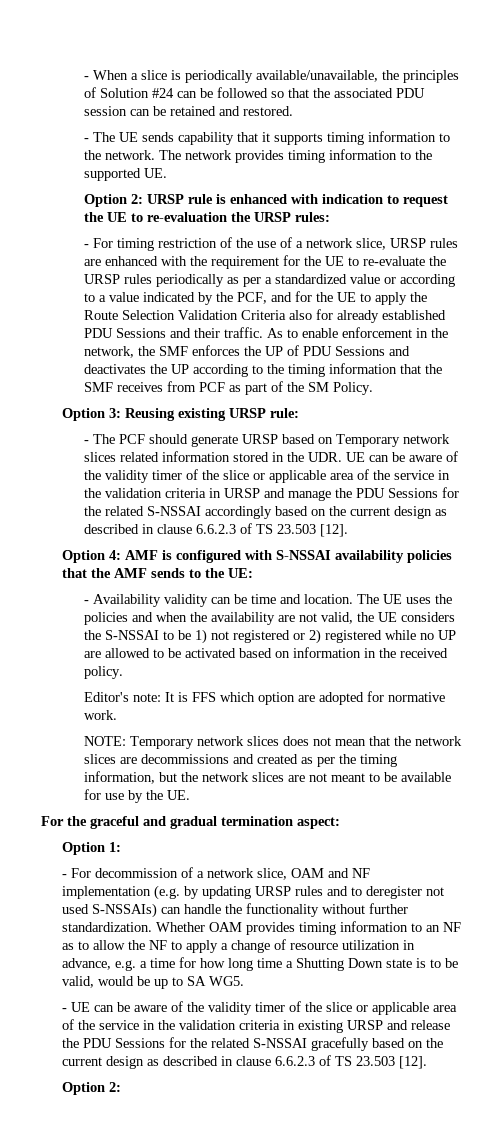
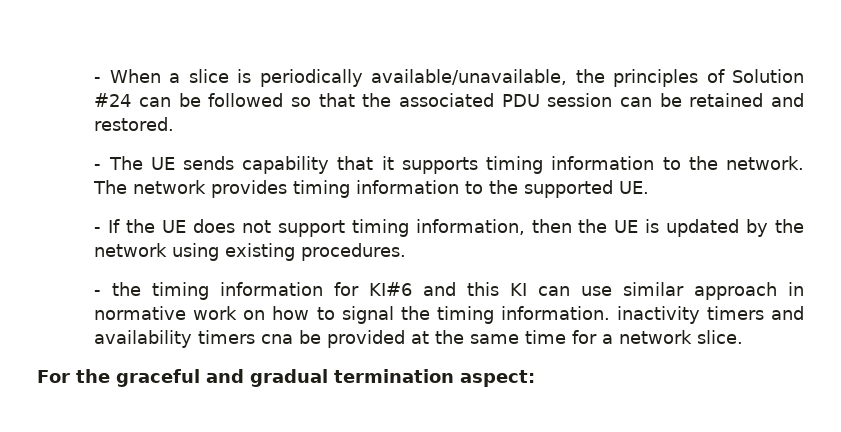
- Option 2: URSP rule is enhanced with indication to request the UE to re-evaluation the URSP rules:
- - For timing restriction of the use of a network slice, URSP rules are enhanced with the requirement for the UE to re-evaluate the URSP rules periodically as per a standardized value or according to a value indicated by the PCF, and for the UE to apply the Route Selection Validation Criteria also for already established PDU Sessions and their traffic. As to enable enforcement in the network, the SMF enforces the UP of PDU Sessions and deactivates the UP according to the timing information that the SMF receives from PCF as part of the SM Policy.
- Option 3: Reusing existing URSP rule:
- - The PCF should generate URSP based on Temporary network slices related information stored in the UDR. UE can be aware of the validity timer of the slice or applicable area of the service in the validation criteria in URSP and manage the PDU Sessions for the related S-NSSAI accordingly based on the current design as described in clause 6.6.2.3 of TS 23.503 [12].
- Option 4: AMF is configured with S-NSSAI availability policies that the AMF sends to the UE:
- - Availability validity can be time and location. The UE uses the policies and when the availability are not valid, the UE considers the S-NSSAI to be 1) not registered or 2) registered while no UP are allowed to be activated based on information in the received policy.
- Editor's note: It is FFS which option are adopted for normative work.
- NOTE: Temporary network slices does not mean that the network slices are decommissions and created as per the timing information, but the network slices are not meant to be available for use by the UE.
+ - If the UE does not support timing information, then the UE is updated by the network using existing procedures.
+ - the timing information for KI#6 and this KI can use similar approach in normative work on how to signal the timing information. inactivity timers and availability timers cna be provided at the same time for a network slice.
- Option 1:
- - For decommission of a network slice, OAM and NF implementation (e.g. by updating URSP rules and to deregister not used S-NSSAIs) can handle the functionality without further standardization. Whether OAM provides timing information to an NF as to allow the NF to apply a change of resource utilization in advance, e.g. a time for how long time a Shutting Down state is to be valid, would be up to SA WG5.
- - UE can be aware of the validity timer of the slice or applicable area of the service in the validation criteria in existing URSP and release the PDU Sessions for the related S-NSSAI gracefully based on the current design as described in clause 6.6.2.3 of TS 23.503 [12].
- Option 2:

